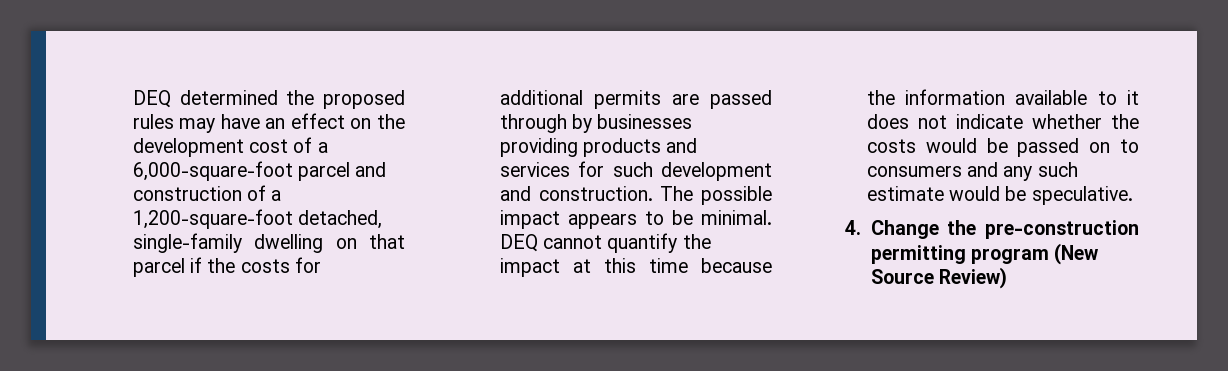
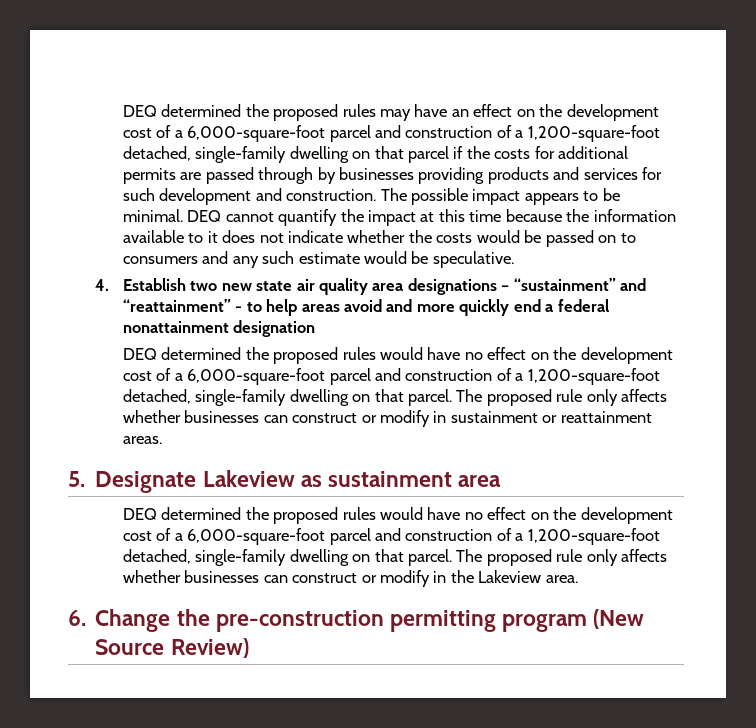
- 4. Change the pre-construction permitting program (New Source Review)
+ 4. Establish two new state air quality area designations – “sustainment” and “reattainment” - to help areas avoid and more quickly end a federal nonattainment designation
+ DEQ determined the proposed rules would have no effect on the development cost of a 6,000-square-foot parcel and construction of a 1,200-square-foot detached, single-family dwelling on that parcel. The proposed rule only affects whether businesses can construct or modify in sustainment or reattainment areas.
+ 5. Designate Lakeview as sustainment area
+ DEQ determined the proposed rules would have no effect on the development cost of a 6,000-square-foot parcel and construction of a 1,200-square-foot detached, single-family dwelling on that parcel. The proposed rule only affects whether businesses can construct or modify in the Lakeview area.
+ 6. Change the pre-construction permitting program (New Source Review)

